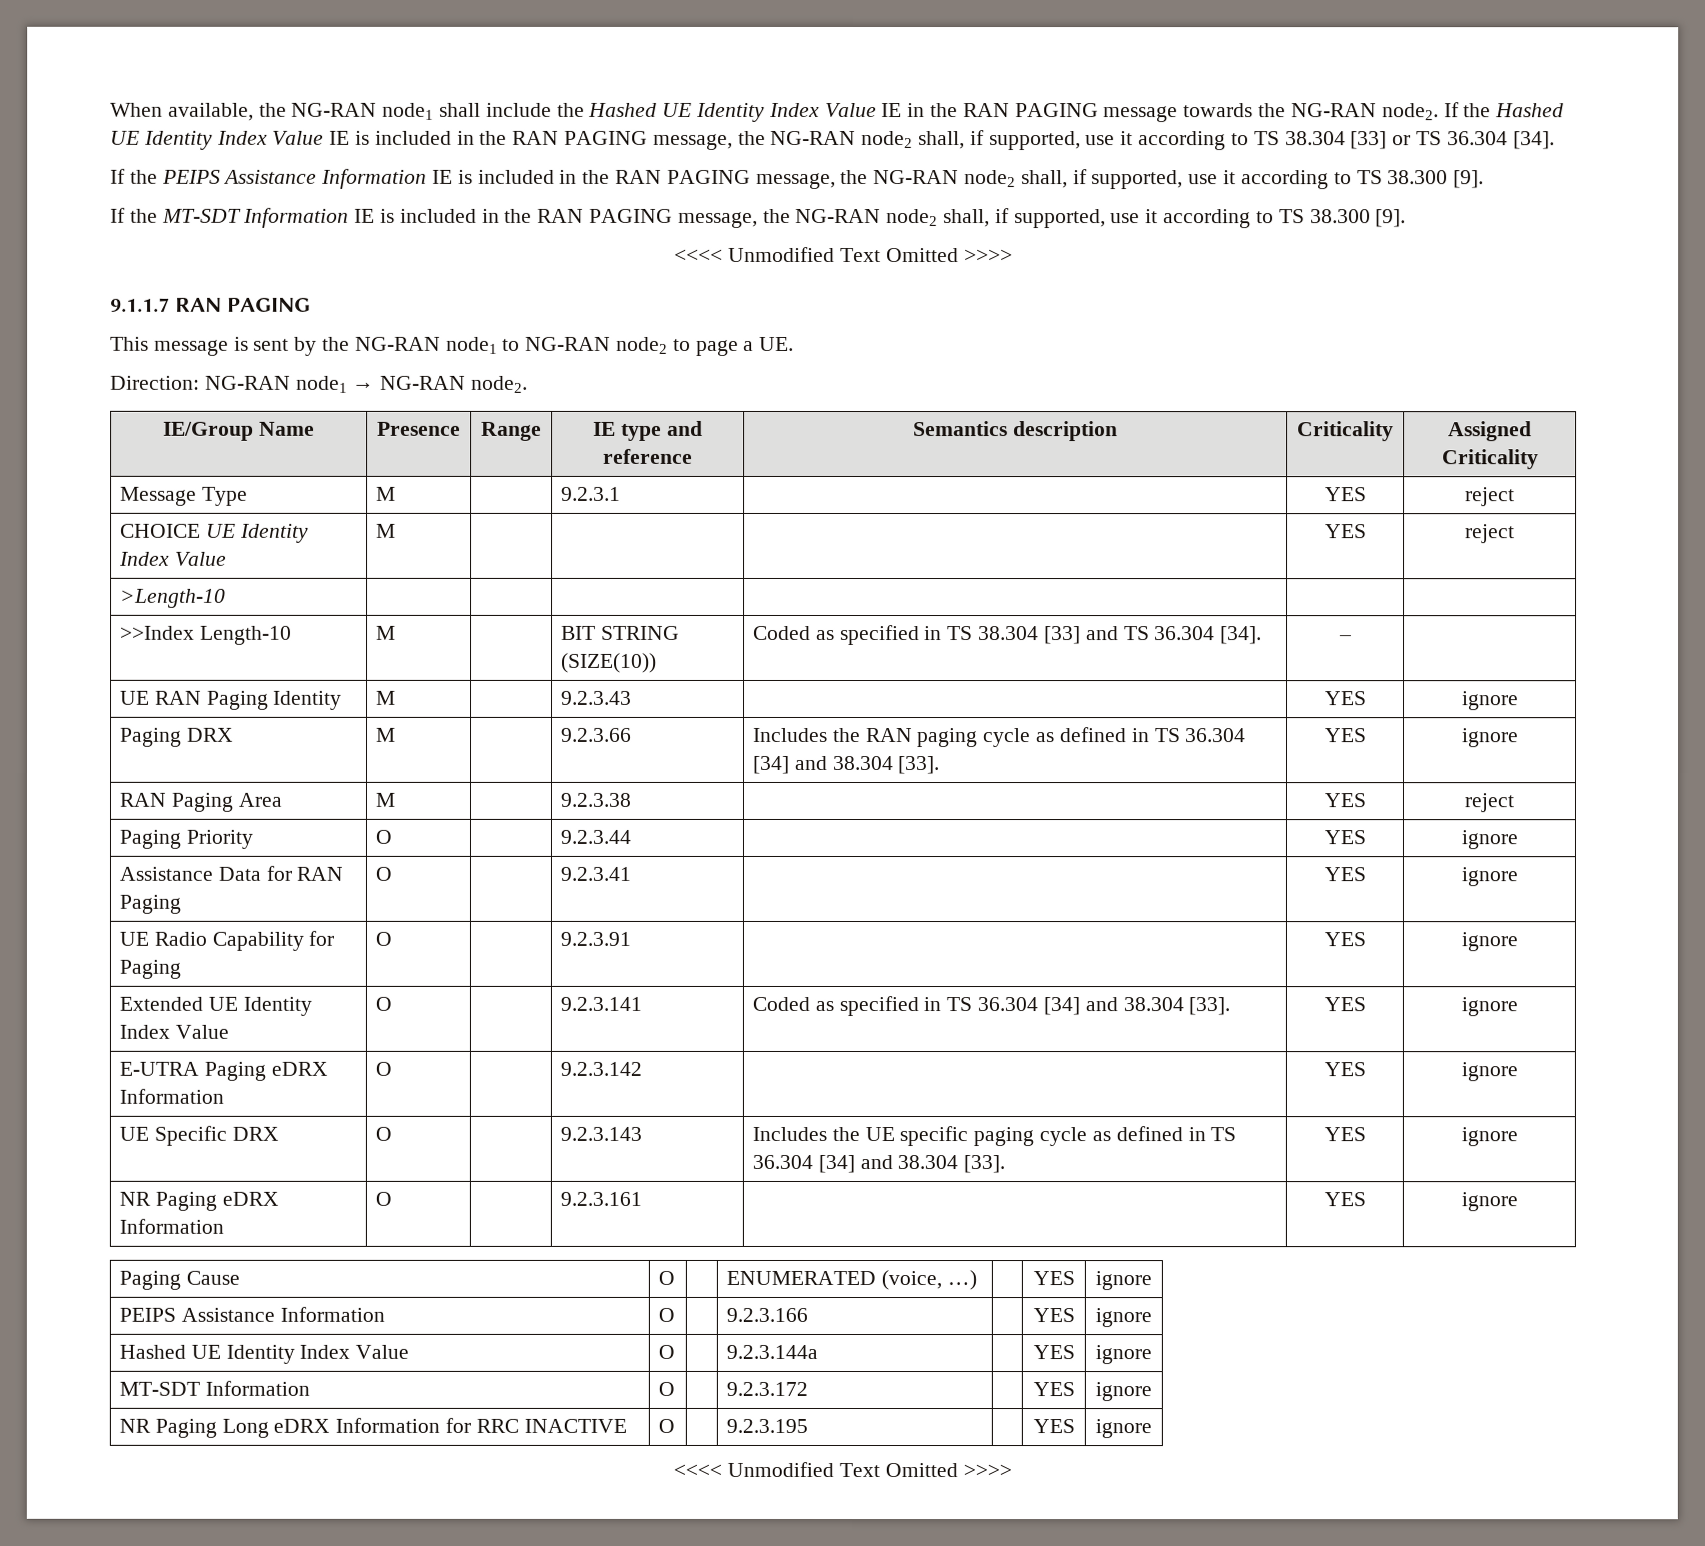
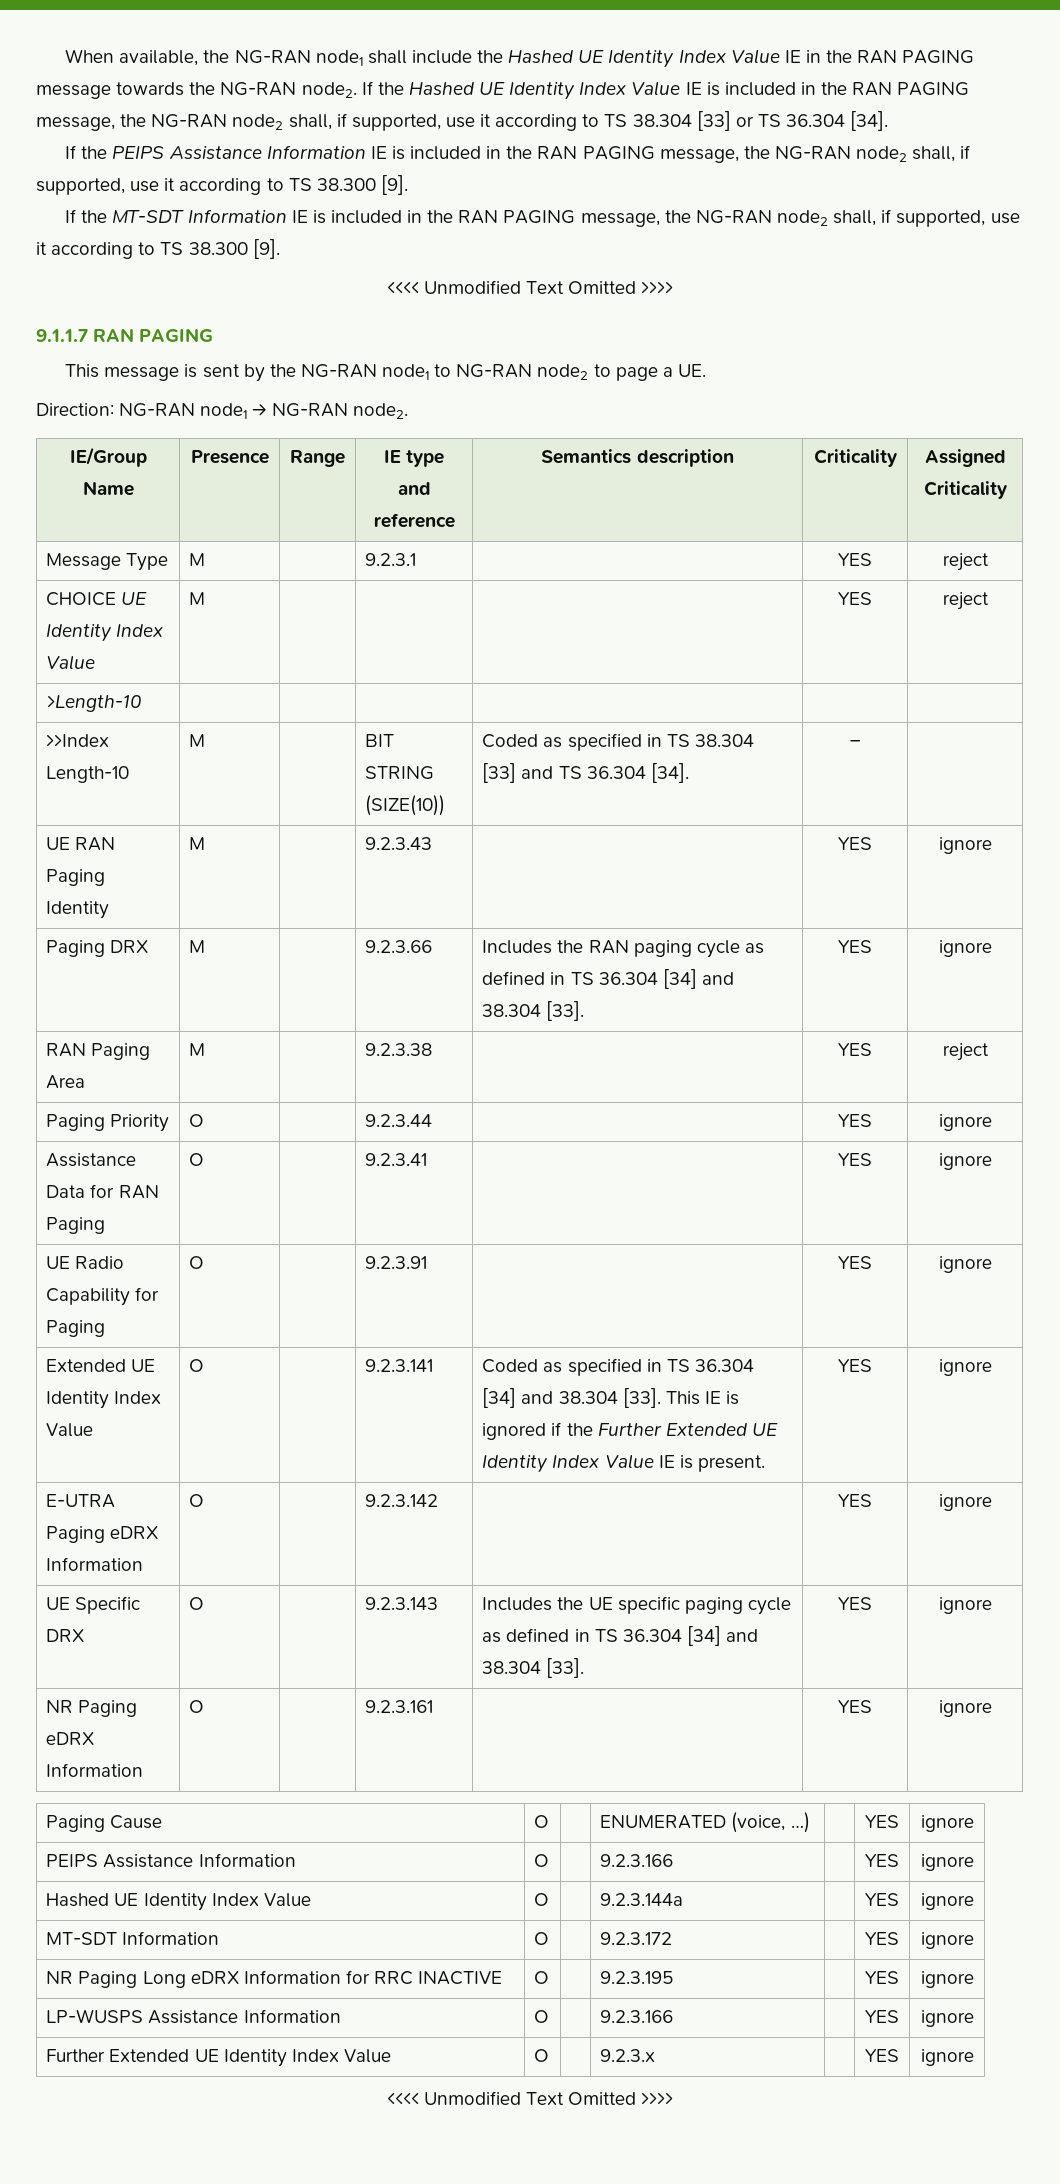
- Extended UE Identity Index Value | O | | 9.2.3.141 | Coded as specified in TS 36.304 [34] and 38.304 [33]. | YES | ignore
+ Extended UE Identity Index Value | O | | 9.2.3.141 | Coded as specified in TS 36.304 [34] and 38.304 [33]. This IE is ignored if the Further Extended UE Identity Index Value IE is present. | YES | ignore
+ LP-WUSPS Assistance Information | O | | 9.2.3.166 | | YES | ignore
+ Further Extended UE Identity Index Value | O | | 9.2.3.x | | YES | ignore

